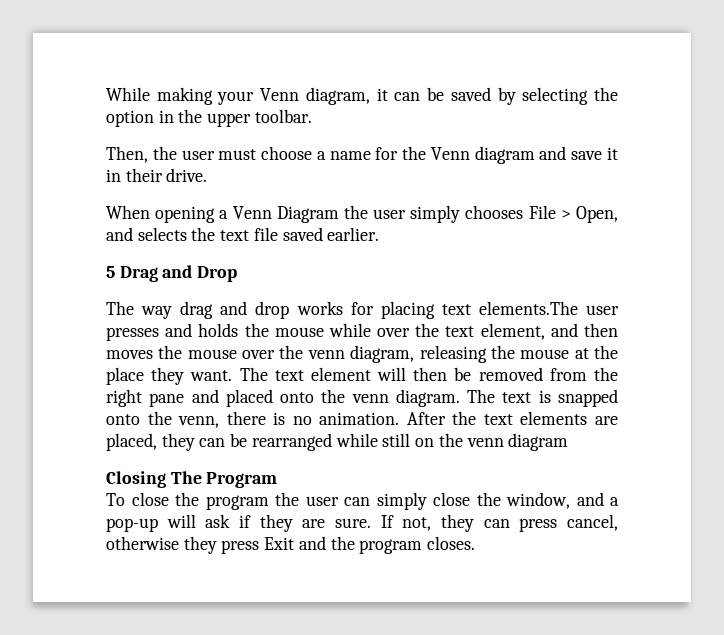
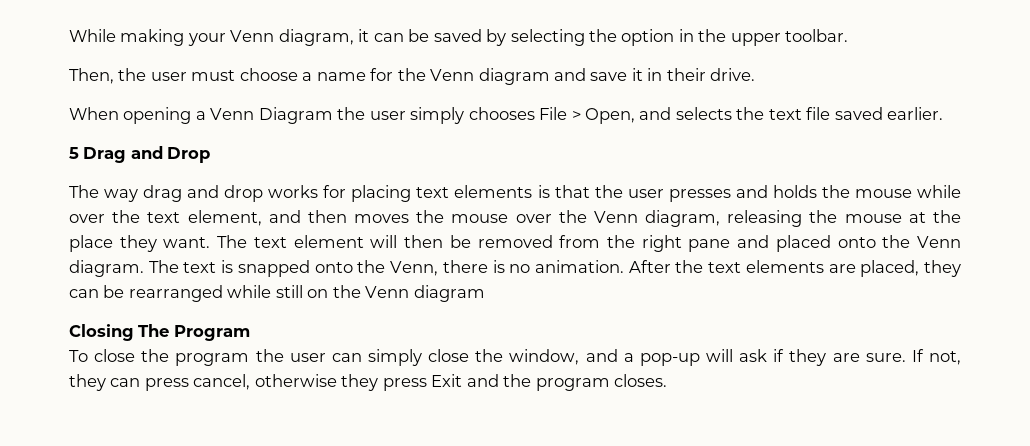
- The way drag and drop works for placing text elements.The user presses and holds the mouse while over the text element, and then moves the mouse over the venn diagram, releasing the mouse at the place they want.
+ The way drag and drop works for placing text elements is that the user presses and holds the mouse while over the text element, and then moves the mouse over the Venn diagram, releasing the mouse at the place they want.
- The text element will then be removed from the right pane and placed onto the venn diagram.
+ The text element will then be removed from the right pane and placed onto the Venn diagram.
- The text is snapped onto the venn, there is no animation.
+ The text is snapped onto the Venn, there is no animation.
- After the text elements are placed, they can be rearranged while still on the venn diagram
+ After the text elements are placed, they can be rearranged while still on the Venn diagram

